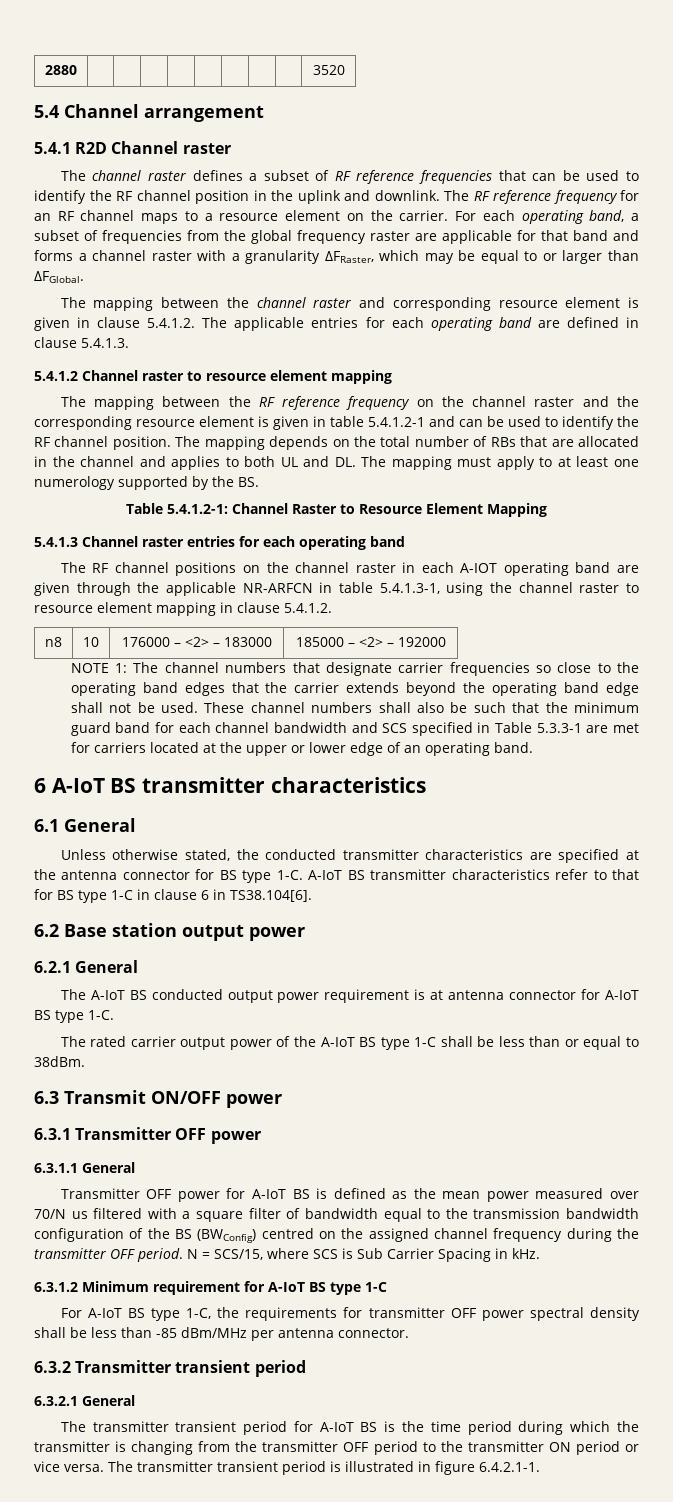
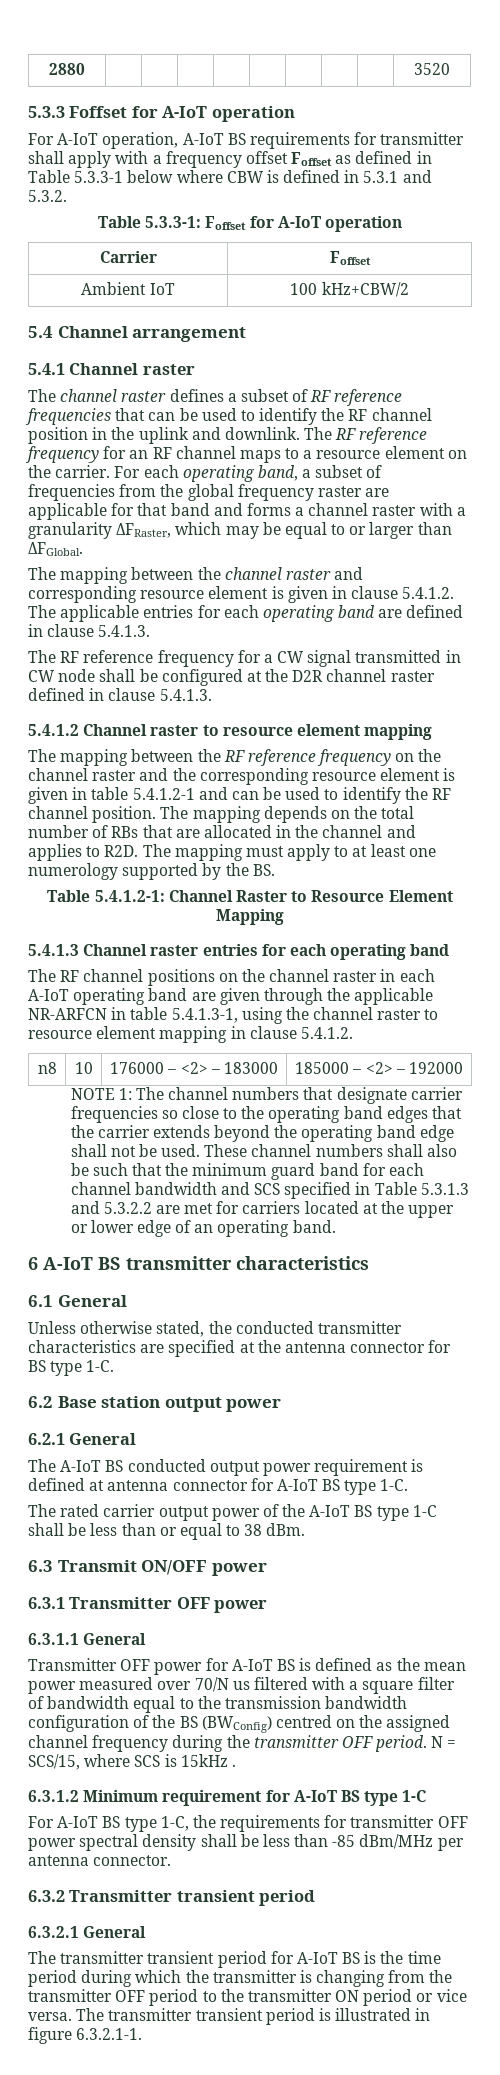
+ 5.3.3 Foffset for A-IoT operation
+ For A-IoT operation, A-IoT BS requirements for transmitter shall apply with a frequency offset Foffset as defined in Table 5.3.3-1 below where CBW is defined in 5.3.1 and 5.3.2.
+ Table 5.3.3-1: Foffset for A-IoT operation
+ Carrier | Foffset
+ Ambient IoT | 100 kHz+CBW/2
- 5.4.1 R2D Channel raster
+ 5.4.1 Channel raster
+ The RF reference frequency for a CW signal transmitted in CW node shall be configured at the D2R channel raster defined in clause 5.4.1.3.
- The mapping depends on the total number of RBs that are allocated in the channel and applies to both UL and DL. The mapping must apply to at least one numerology supported by the BS.
+ The mapping depends on the total number of RBs that are allocated in the channel and applies to R2D. The mapping must apply to at least one numerology supported by the BS.
- The RF channel positions on the channel raster in each A-IOT operating band are given through the applicable NR-ARFCN in table 5.4.1.3-1, using the channel raster to resource element mapping in clause 5.4.1.2.
+ The RF channel positions on the channel raster in each A-IoT operating band are given through the applicable NR-ARFCN in table 5.4.1.3-1, using the channel raster to resource element mapping in clause 5.4.1.2.
- These channel numbers shall also be such that the minimum guard band for each channel bandwidth and SCS specified in Table 5.3.3-1 are met for carriers located at the upper or lower edge of an operating band.
+ These channel numbers shall also be such that the minimum guard band for each channel bandwidth and SCS specified in Table 5.3.1.3 and 5.3.2.2 are met for carriers located at the upper or lower edge of an operating band.
- A-IoT BS transmitter characteristics refer to that for BS type 1-C in clause 6 in TS38.104[6].
- The A-IoT BS conducted output power requirement is at antenna connector for A-IoT BS type 1-C.
+ The A-IoT BS conducted output power requirement is defined at antenna connector for A-IoT BS type 1-C.
- The rated carrier output power of the A-IoT BS type 1-C shall be less than or equal to 38dBm.
+ The rated carrier output power of the A-IoT BS type 1-C shall be less than or equal to 38 dBm.
- N = SCS/15, where SCS is Sub Carrier Spacing in kHz.
+ N = SCS/15, where SCS is 15kHz .
- The transmitter transient period is illustrated in figure 6.4.2.1-1.
+ The transmitter transient period is illustrated in figure 6.3.2.1-1.

